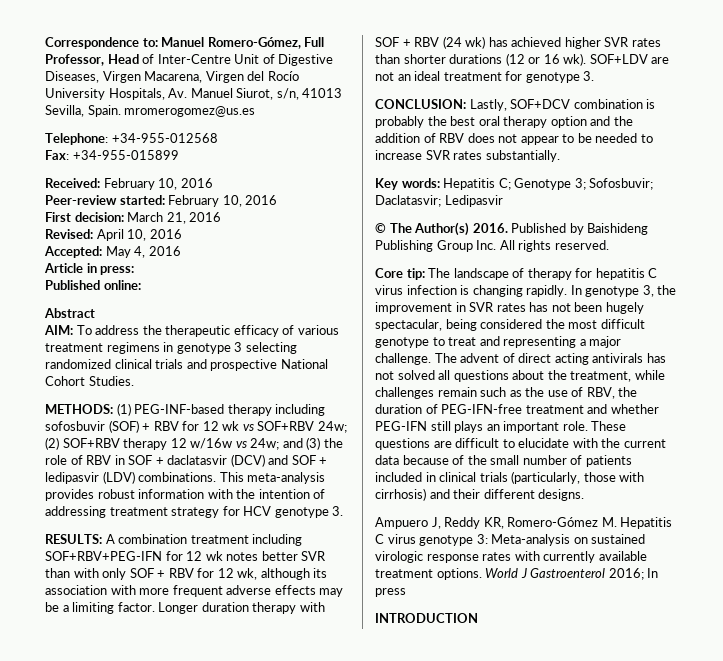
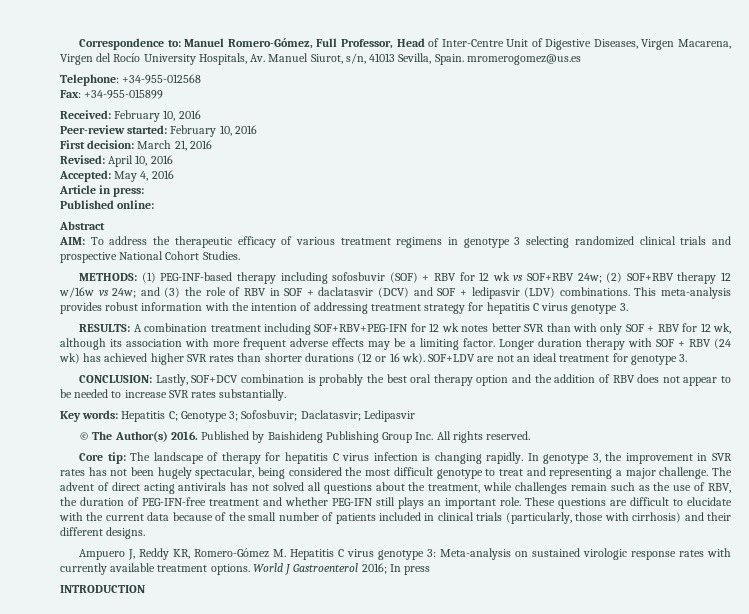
- This meta-analysis provides robust information with the intention of addressing treatment strategy for HCV genotype 3.
+ This meta-analysis provides robust information with the intention of addressing treatment strategy for hepatitis C virus genotype 3.

